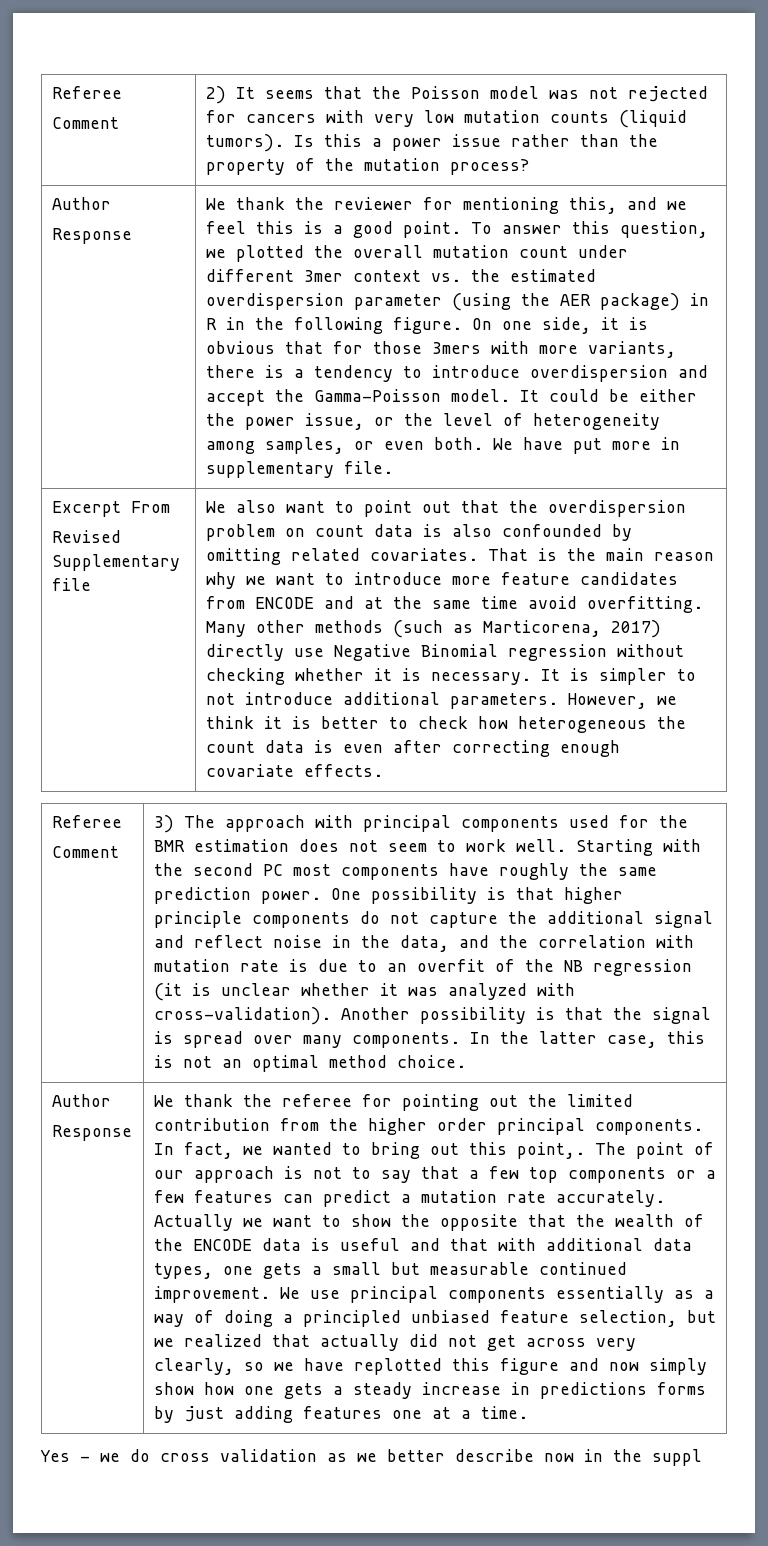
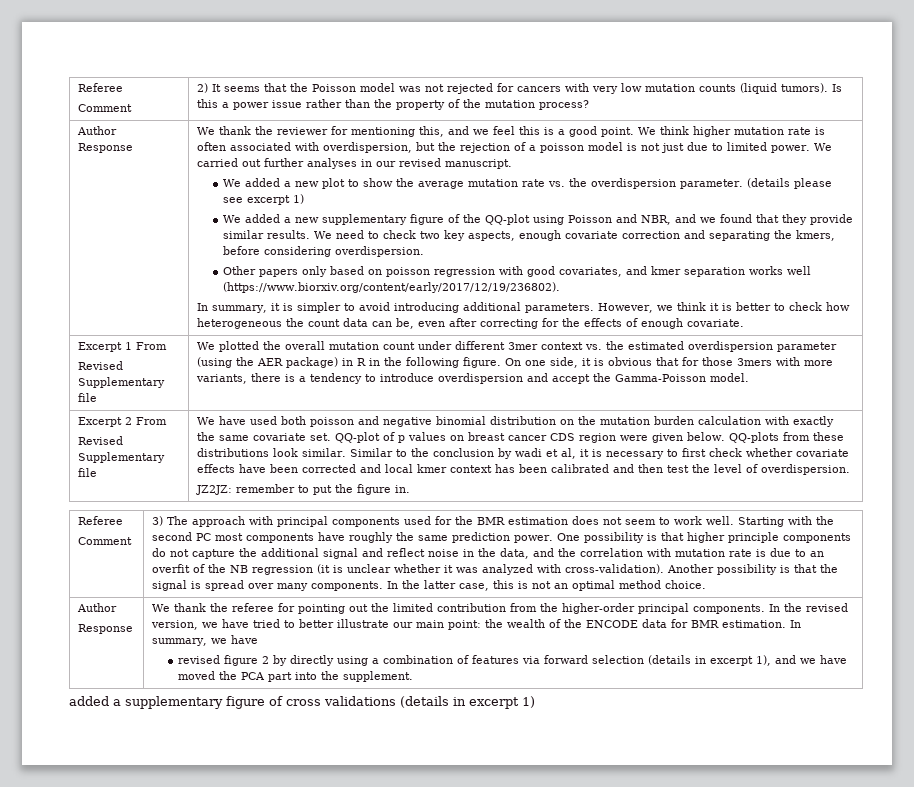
- To answer this question, we plotted the overall mutation count under different 3mer context vs. the estimated overdispersion parameter (using the AER package) in R in the following figure.
+ We think higher mutation rate is often associated with overdispersion, but the rejection of a poisson model is not just due to limited power. We carried out further analyses in our revised manuscript.
+ We added a new plot to show the average mutation rate vs. the overdispersion parameter. (details please see excerpt 1)
+ We added a new supplementary figure of the QQ-plot using Poisson and NBR, and we found that they provide similar results. We need to check two key aspects, enough covariate correction and separating the kmers, before considering overdispersion.
+ Other papers only based on poisson regression with good covariates, and kmer separation works well (https://www.biorxiv.org/content/early/2017/12/19/236802).
+ In summary, it is simpler to avoid introducing additional parameters. However, we think it is better to check how heterogeneous the count data can be, even after correcting for the effects of enough covariate.
+ Excerpt 1 From
+ Revised Supplementary file | We plotted the overall mutation count under different 3mer context vs. the estimated overdispersion parameter (using the AER package) in R in the following figure.
- On one side, it is obvious that for those 3mers with more variants, there is a tendency to introduce overdispersion and accept the Gamma-Poisson model. It could be either the power issue, or the level of heterogeneity among samples, or even both. We have put more in supplementary file.
- Excerpt From
- Revised Supplementary file | We also want to point out that the overdispersion problem on count data is also confounded by omitting related covariates. That is the main reason why we want to introduce more feature candidates from ENCODE and at the same time avoid overfitting. Many other methods (such as Marticorena, 2017) directly use Negative Binomial regression without checking whether it is necessary. It is simpler to not introduce additional parameters. However, we think it is better to check how heterogeneous the count data is even after correcting enough covariate effects.
+ On one side, it is obvious that for those 3mers with more variants, there is a tendency to introduce overdispersion and accept the Gamma-Poisson model.
+ Excerpt 2 From
+ Revised Supplementary file | We have used both poisson and negative binomial distribution on the mutation burden calculation with exactly the same covariate set. QQ-plot of p values on breast cancer CDS region were given below. QQ-plots from these distributions look similar. Similar to the conclusion by wadi et al, it is necessary to first check whether covariate effects have been corrected and local kmer context has been calibrated and then test the level of overdispersion.
+ JZ2JZ: remember to put the figure in.
- We thank the referee for pointing out the limited contribution from the higher order principal components.
+ We thank the referee for pointing out the limited contribution from the higher-order principal components.
- In fact, we wanted to bring out this point,. The point of our approach is not to say that a few top components or a few features can predict a mutation rate accurately. Actually we want to show the opposite that the wealth of the ENCODE data is useful and that with additional data types, one gets a small but measurable continued improvement. We use principal components essentially as a way of doing a principled unbiased feature selection, but we realized that actually did not get across very clearly, so we have replotted this figure and now simply show how one gets a steady increase in predictions forms by just adding features one at a time.
- Yes - we do cross validation as we better describe now in the suppl
+ In the revised version, we have tried to better illustrate our main point: the wealth of the ENCODE data for BMR estimation. In summary, we have
+ revised figure 2 by directly using a combination of features via forward selection (details in excerpt 1), and we have moved the PCA part into the supplement.
+ added a supplementary figure of cross validations (details in excerpt 1)

